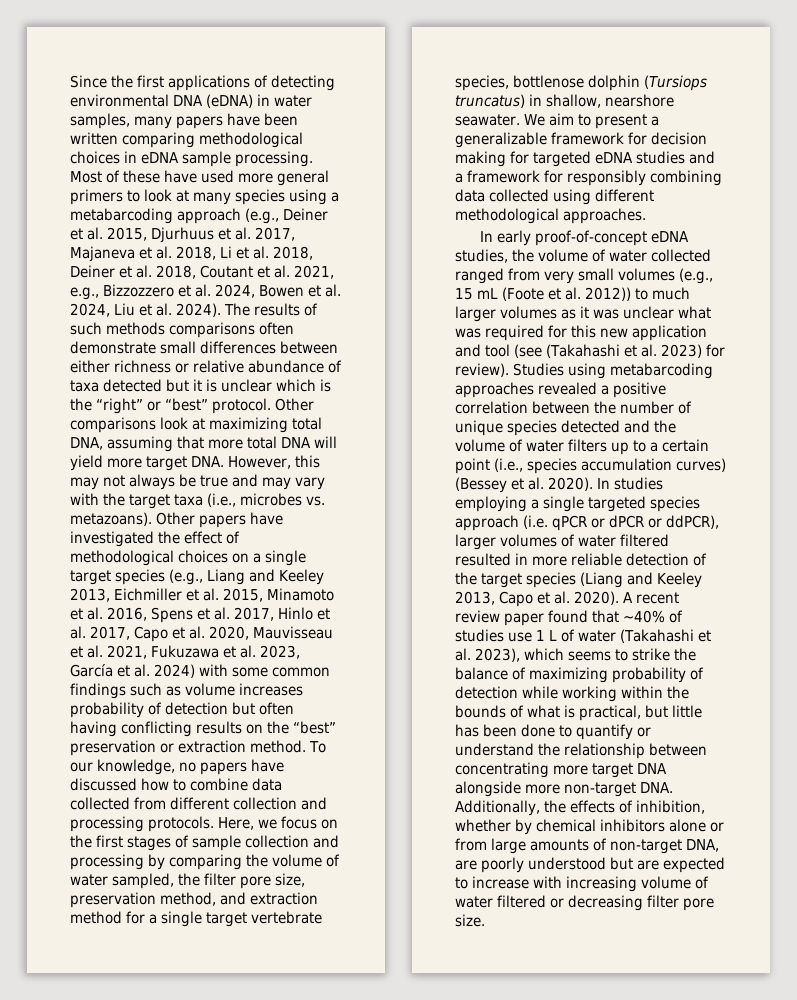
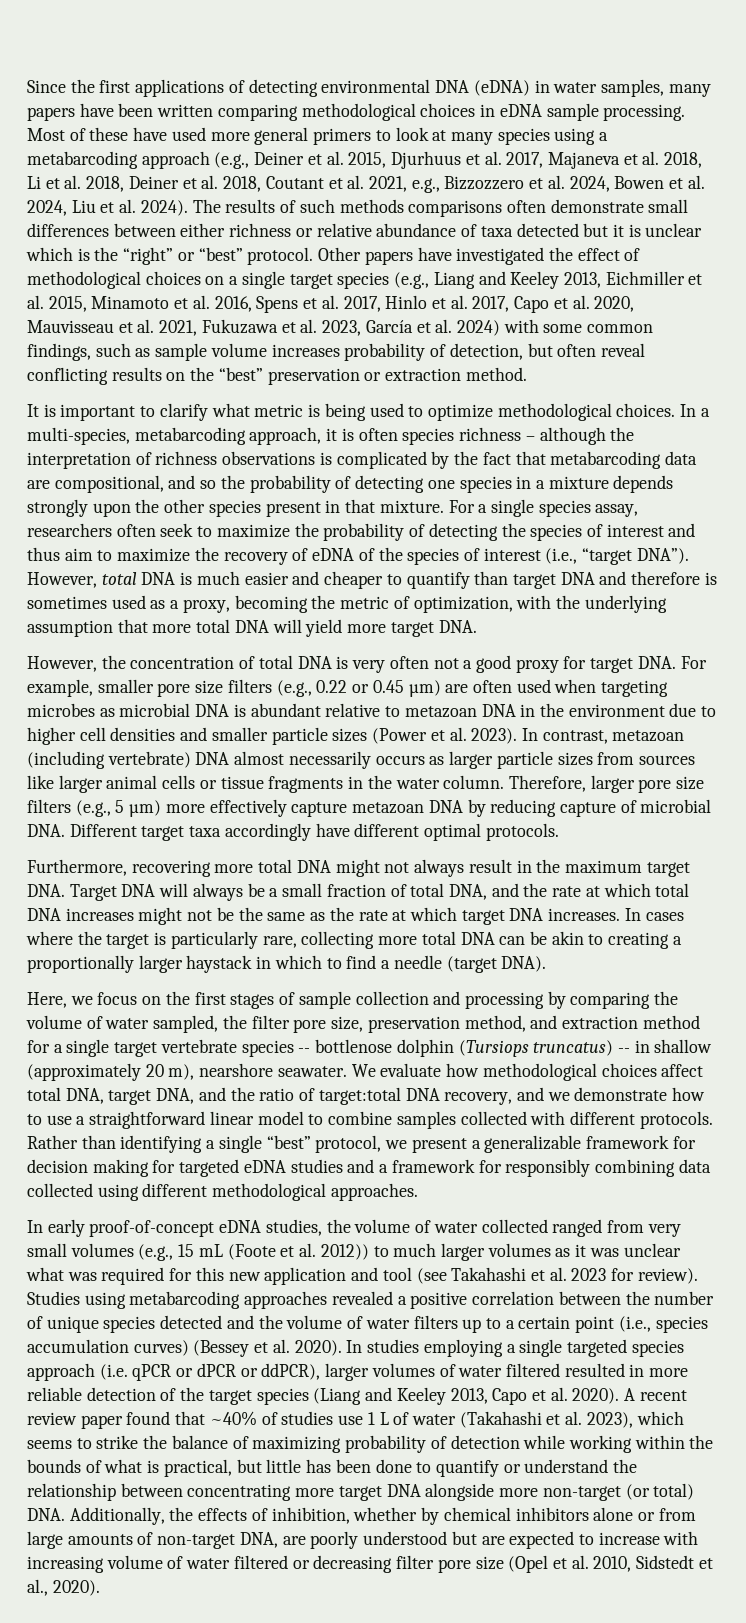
- Other comparisons look at maximizing total DNA, assuming that more total DNA will yield more target DNA. However, this may not always be true and may vary with the target taxa (i.e., microbes vs. metazoans). Other papers have investigated the effect of methodological choices on a single target species (e.g., Liang and Keeley 2013, Eichmiller et al. 2015, Minamoto et al. 2016, Spens et al. 2017, Hinlo et al. 2017, Capo et al. 2020, Mauvisseau et al. 2021, Fukuzawa et al. 2023, García et al. 2024) with some common findings such as volume increases probability of detection but often having conflicting results on the “best” preservation or extraction method. To our knowledge, no papers have discussed how to combine data collected from different collection and processing protocols. Here, we focus on the first stages of sample collection and processing by comparing the volume of water sampled, the filter pore size, preservation method, and extraction method for a single target vertebrate species, bottlenose dolphin (Tursiops truncatus) in shallow, nearshore seawater. We aim to present a generalizable framework for decision making for targeted eDNA studies and a framework for responsibly combining data collected using different methodological approaches.
+ Other papers have investigated the effect of methodological choices on a single target species (e.g., Liang and Keeley 2013, Eichmiller et al. 2015, Minamoto et al. 2016, Spens et al. 2017, Hinlo et al. 2017, Capo et al. 2020, Mauvisseau et al. 2021, Fukuzawa et al. 2023, García et al. 2024) with some common findings, such as sample volume increases probability of detection, but often reveal conflicting results on the “best” preservation or extraction method.
+ It is important to clarify what metric is being used to optimize methodological choices. In a multi-species, metabarcoding approach, it is often species richness – although the interpretation of richness observations is complicated by the fact that metabarcoding data are compositional, and so the probability of detecting one species in a mixture depends strongly upon the other species present in that mixture. For a single species assay, researchers often seek to maximize the probability of detecting the species of interest and thus aim to maximize the recovery of eDNA of the species of interest (i.e., “target DNA”). However, total DNA is much easier and cheaper to quantify than target DNA and therefore is sometimes used as a proxy, becoming the metric of optimization, with the underlying assumption that more total DNA will yield more target DNA.
+ However, the concentration of total DNA is very often not a good proxy for target DNA. For example, smaller pore size filters (e.g., 0.22 or 0.45 µm) are often used when targeting microbes as microbial DNA is abundant relative to metazoan DNA in the environment due to higher cell densities and smaller particle sizes (Power et al. 2023). In contrast, metazoan (including vertebrate) DNA almost necessarily occurs as larger particle sizes from sources like larger animal cells or tissue fragments in the water column. Therefore, larger pore size filters (e.g., 5 µm) more effectively capture metazoan DNA by reducing capture of microbial DNA. Different target taxa accordingly have different optimal protocols.
+ Furthermore, recovering more total DNA might not always result in the maximum target DNA. Target DNA will always be a small fraction of total DNA, and the rate at which total DNA increases might not be the same as the rate at which target DNA increases. In cases where the target is particularly rare, collecting more total DNA can be akin to creating a proportionally larger haystack in which to find a needle (target DNA).
+ Here, we focus on the first stages of sample collection and processing by comparing the volume of water sampled, the filter pore size, preservation method, and extraction method for a single target vertebrate species -- bottlenose dolphin (Tursiops truncatus) -- in shallow (approximately 20 m), nearshore seawater. We evaluate how methodological choices affect total DNA, target DNA, and the ratio of target:total DNA recovery, and we demonstrate how to use a straightforward linear model to combine samples collected with different protocols. Rather than identifying a single “best” protocol, we present a generalizable framework for decision making for targeted eDNA studies and a framework for responsibly combining data collected using different methodological approaches.
- In early proof-of-concept eDNA studies, the volume of water collected ranged from very small volumes (e.g., 15 mL (Foote et al. 2012)) to much larger volumes as it was unclear what was required for this new application and tool (see (Takahashi et al. 2023) for review).
+ In early proof-of-concept eDNA studies, the volume of water collected ranged from very small volumes (e.g., 15 mL (Foote et al. 2012)) to much larger volumes as it was unclear what was required for this new application and tool (see Takahashi et al. 2023 for review).
- A recent review paper found that ~40% of studies use 1 L of water (Takahashi et al. 2023), which seems to strike the balance of maximizing probability of detection while working within the bounds of what is practical, but little has been done to quantify or understand the relationship between concentrating more target DNA alongside more non-target DNA. Additionally, the effects of inhibition, whether by chemical inhibitors alone or from large amounts of non-target DNA, are poorly understood but are expected to increase with increasing volume of water filtered or decreasing filter pore size.
+ A recent review paper found that ~40% of studies use 1 L of water (Takahashi et al. 2023), which seems to strike the balance of maximizing probability of detection while working within the bounds of what is practical, but little has been done to quantify or understand the relationship between concentrating more target DNA alongside more non-target (or total) DNA. Additionally, the effects of inhibition, whether by chemical inhibitors alone or from large amounts of non-target DNA, are poorly understood but are expected to increase with increasing volume of water filtered or decreasing filter pore size (Opel et al. 2010, Sidstedt et al., 2020).

